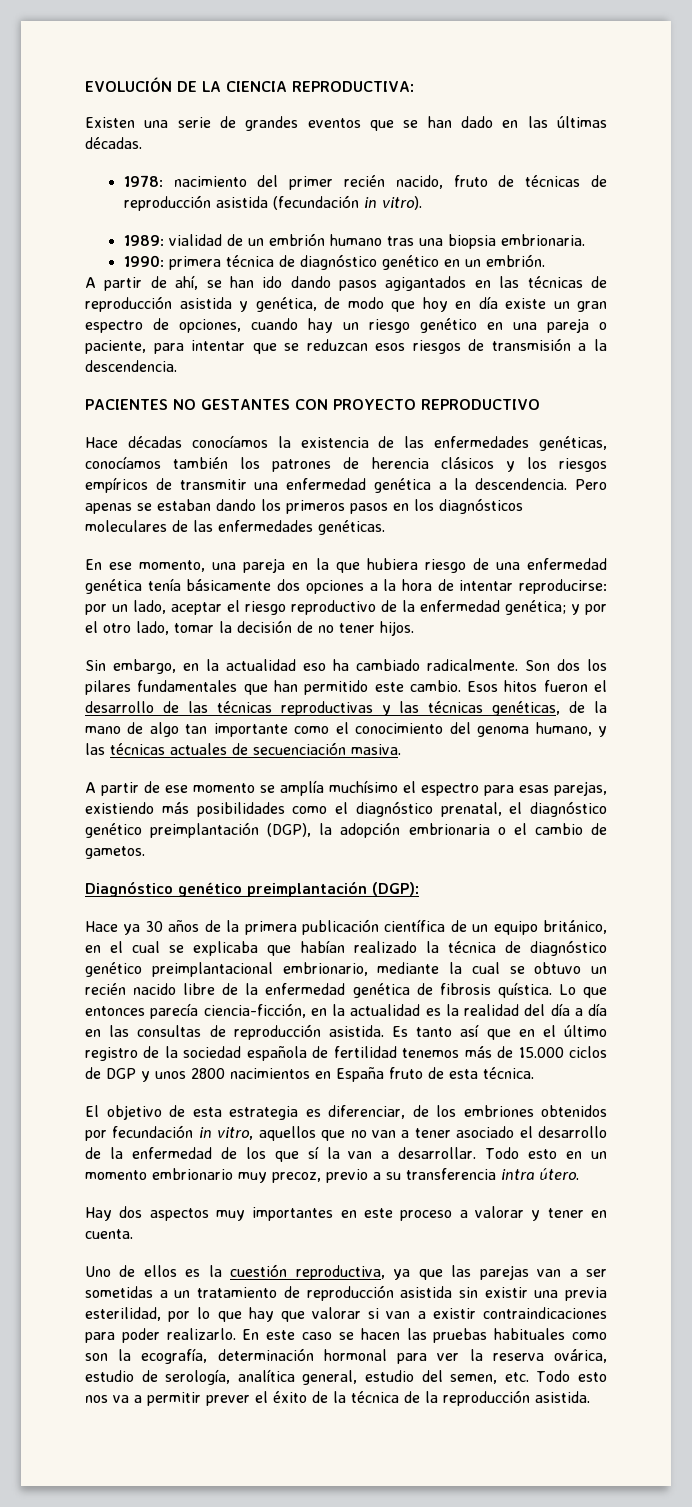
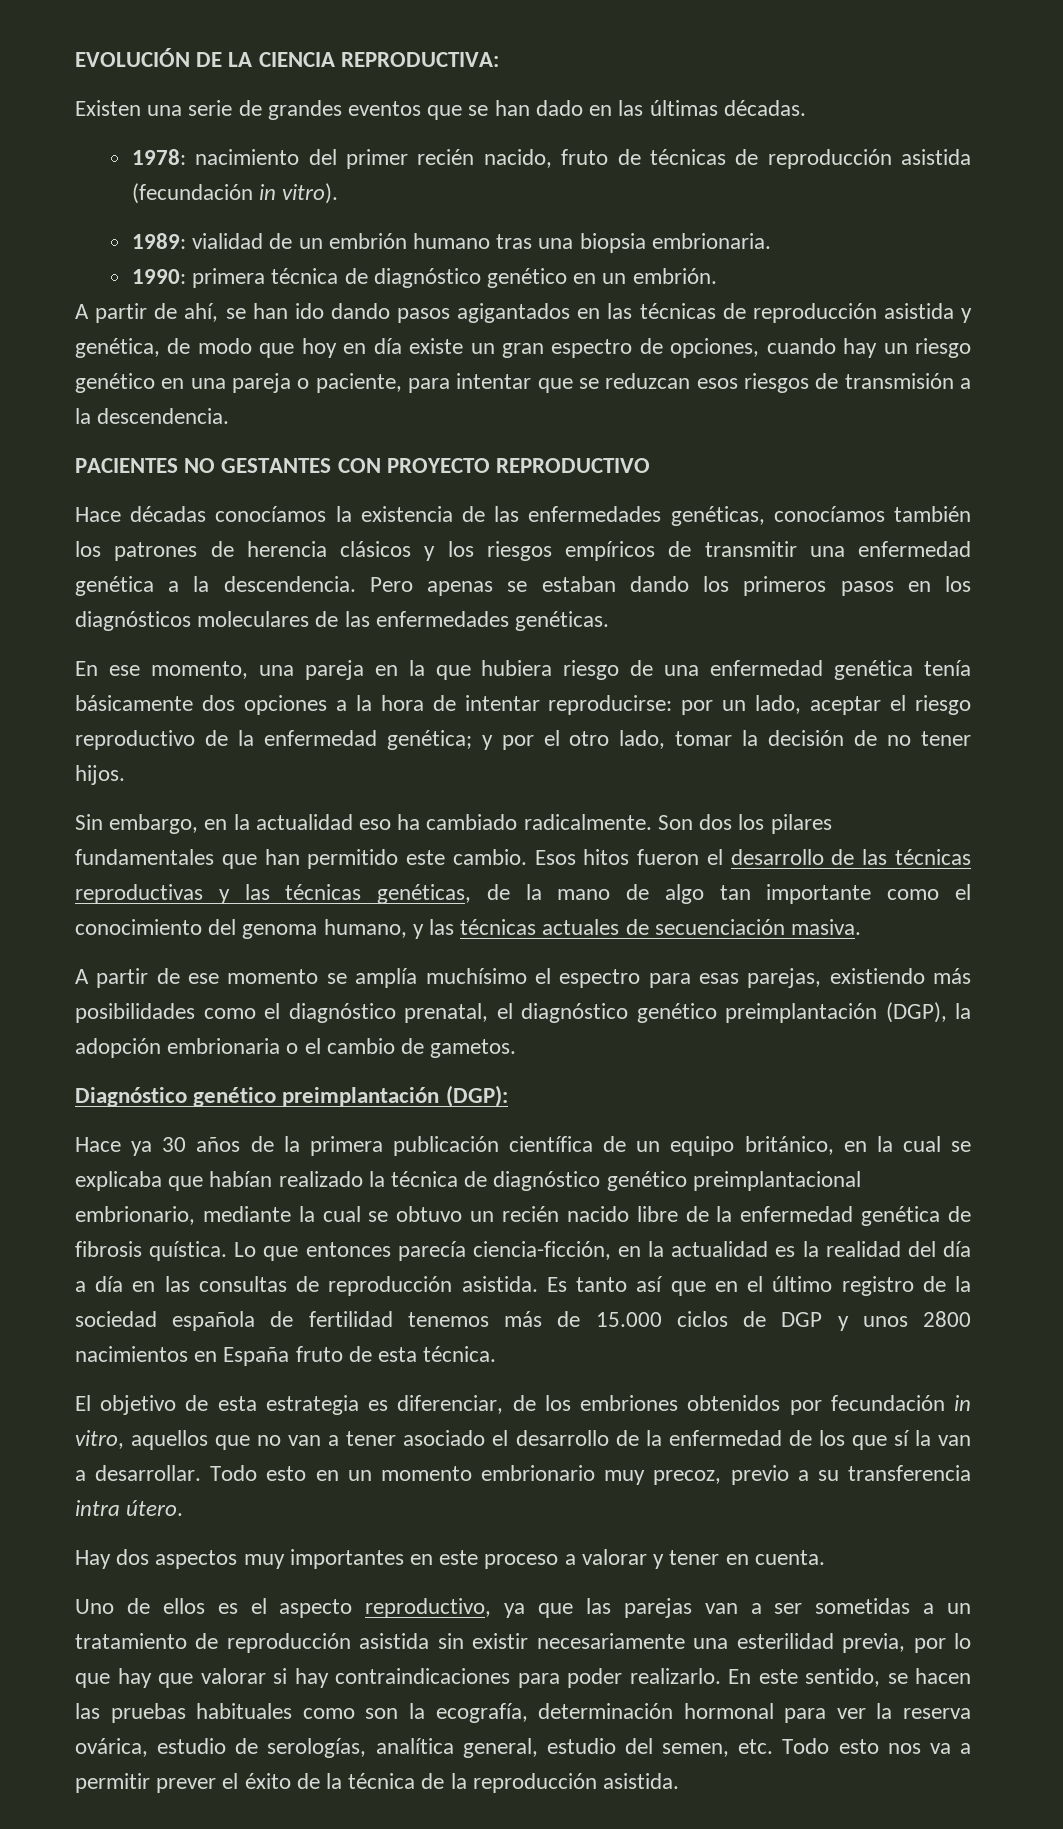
- Hace ya 30 años de la primera publicación científica de un equipo británico, en el cual se explicaba que habían realizado la técnica de diagnóstico genético preimplantacional embrionario, mediante la cual se obtuvo un recién nacido libre de la enfermedad genética de fibrosis quística.
+ Hace ya 30 años de la primera publicación científica de un equipo británico, en la cual se explicaba que habían realizado la técnica de diagnóstico genético preimplantacional embrionario, mediante la cual se obtuvo un recién nacido libre de la enfermedad genética de fibrosis quística.
- Uno de ellos es la cuestión reproductiva, ya que las parejas van a ser sometidas a un tratamiento de reproducción asistida sin existir una previa esterilidad, por lo que hay que valorar si van a existir contraindicaciones para poder realizarlo.
+ Uno de ellos es el aspecto reproductivo, ya que las parejas van a ser sometidas a un tratamiento de reproducción asistida sin existir necesariamente una esterilidad previa, por lo que hay que valorar si hay contraindicaciones para poder realizarlo.
- En este caso se hacen las pruebas habituales como son la ecografía, determinación hormonal para ver la reserva ovárica, estudio de serología, analítica general, estudio del semen, etc. Todo esto nos va a permitir prever el éxito de la técnica de la reproducción asistida.
+ En este sentido, se hacen las pruebas habituales como son la ecografía, determinación hormonal para ver la reserva ovárica, estudio de serologías, analítica general, estudio del semen, etc. Todo esto nos va a permitir prever el éxito de la técnica de la reproducción asistida.

